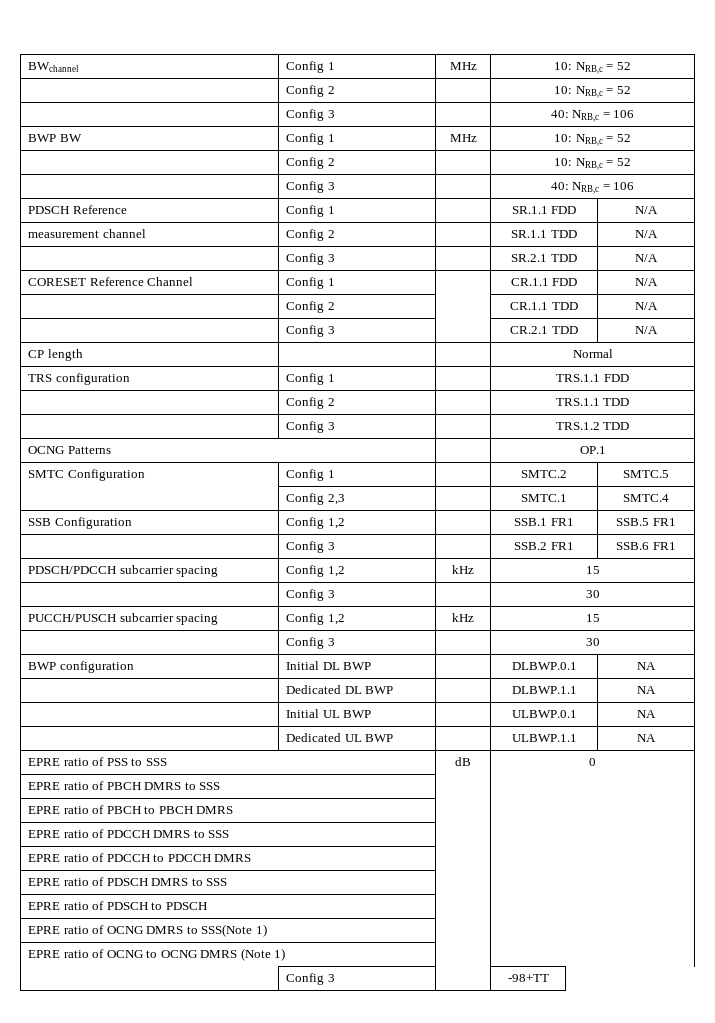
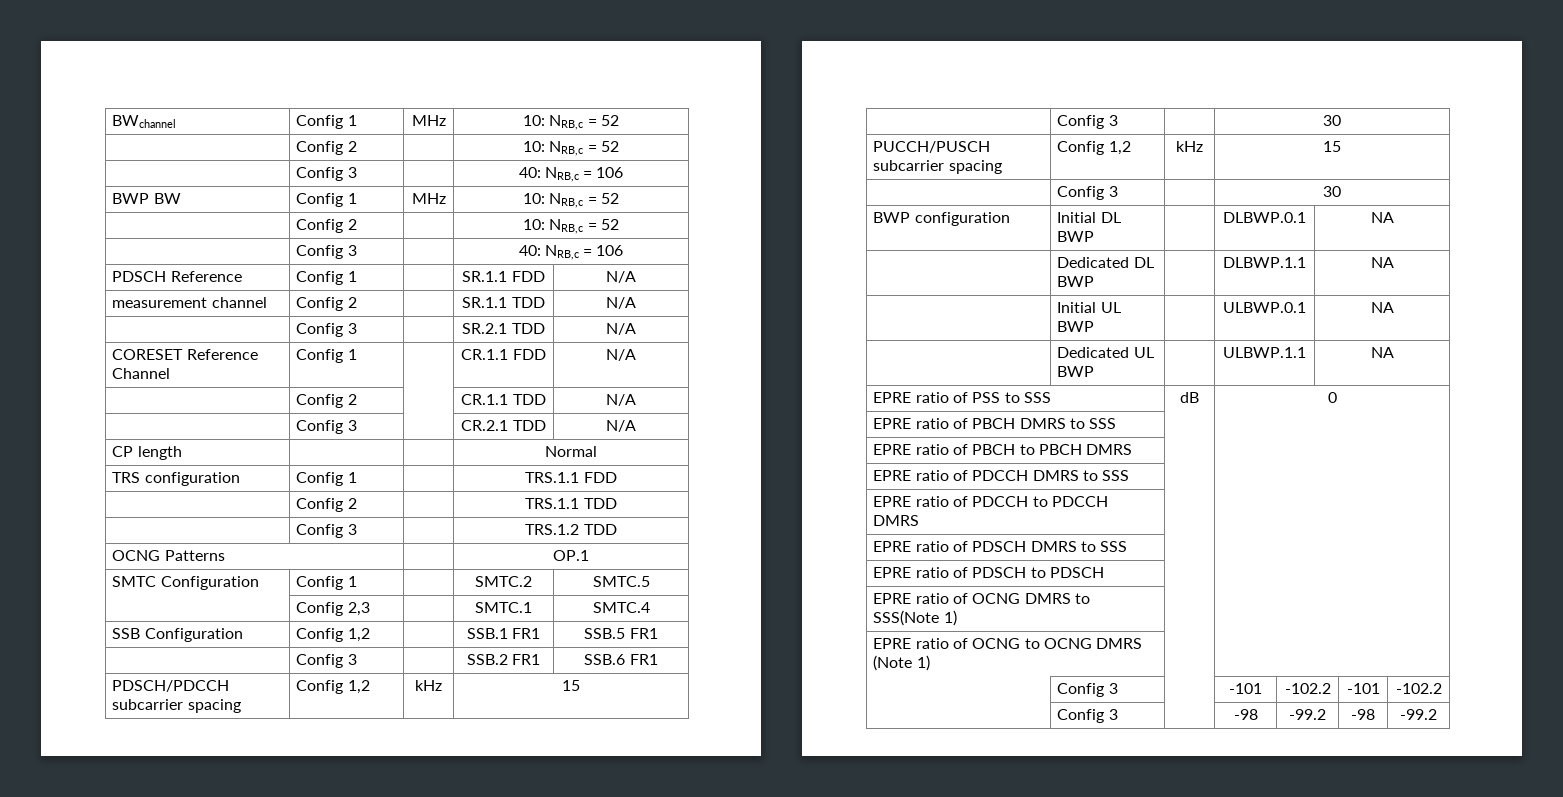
- | Config 3 | | -98+TT
+ | Config 3 | | -101 | -102.2 | -101 | -102.2
+ | Config 3 | | -98 | -99.2 | -98 | -99.2

